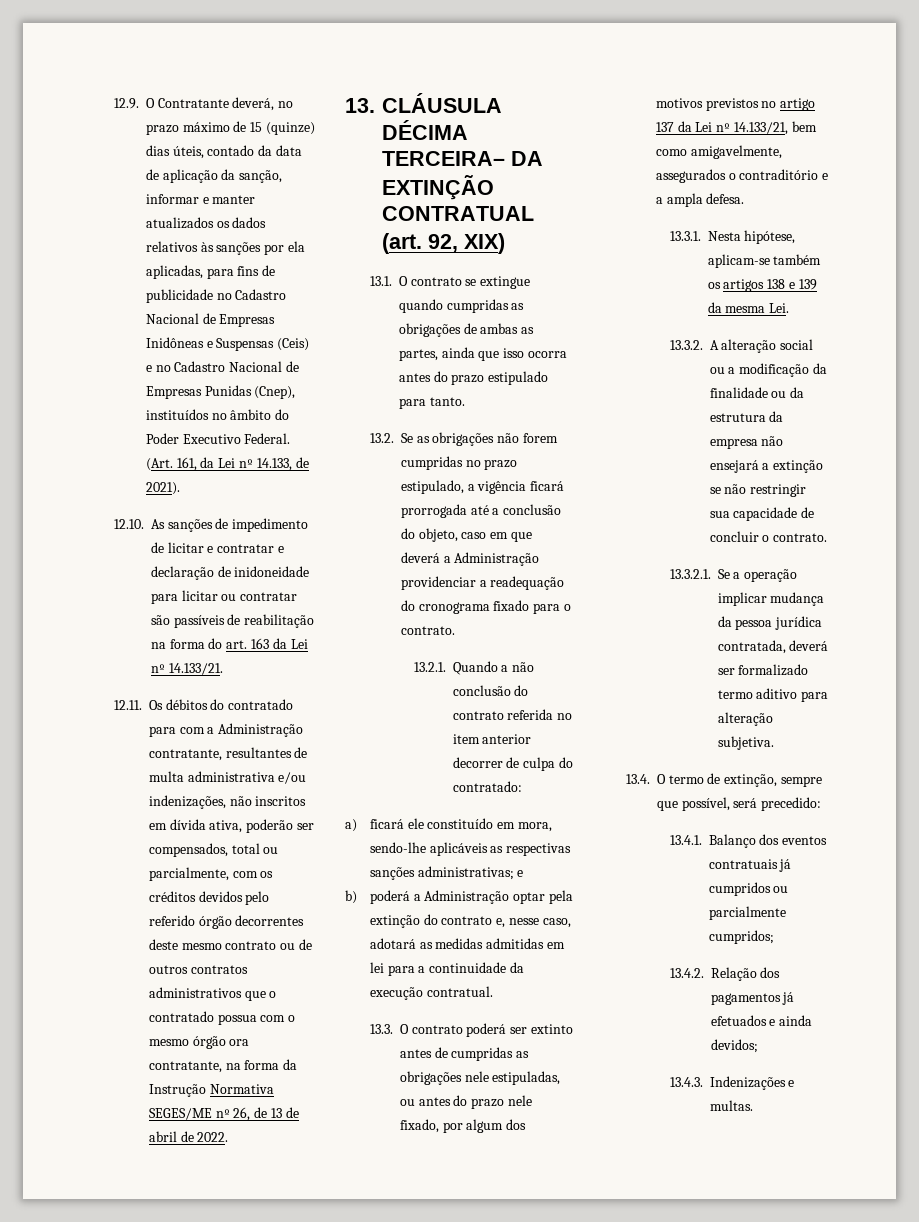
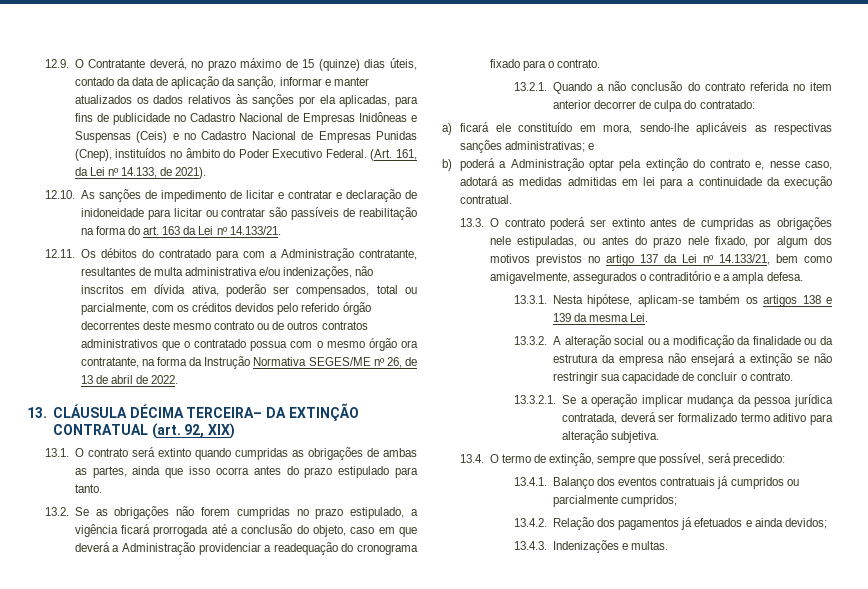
- 13.1. O contrato se extingue quando cumpridas as obrigações de ambas as partes, ainda que isso ocorra antes do prazo estipulado para tanto.
+ 13.1. O contrato será extinto quando cumpridas as obrigações de ambas as partes, ainda que isso ocorra antes do prazo estipulado para tanto.

